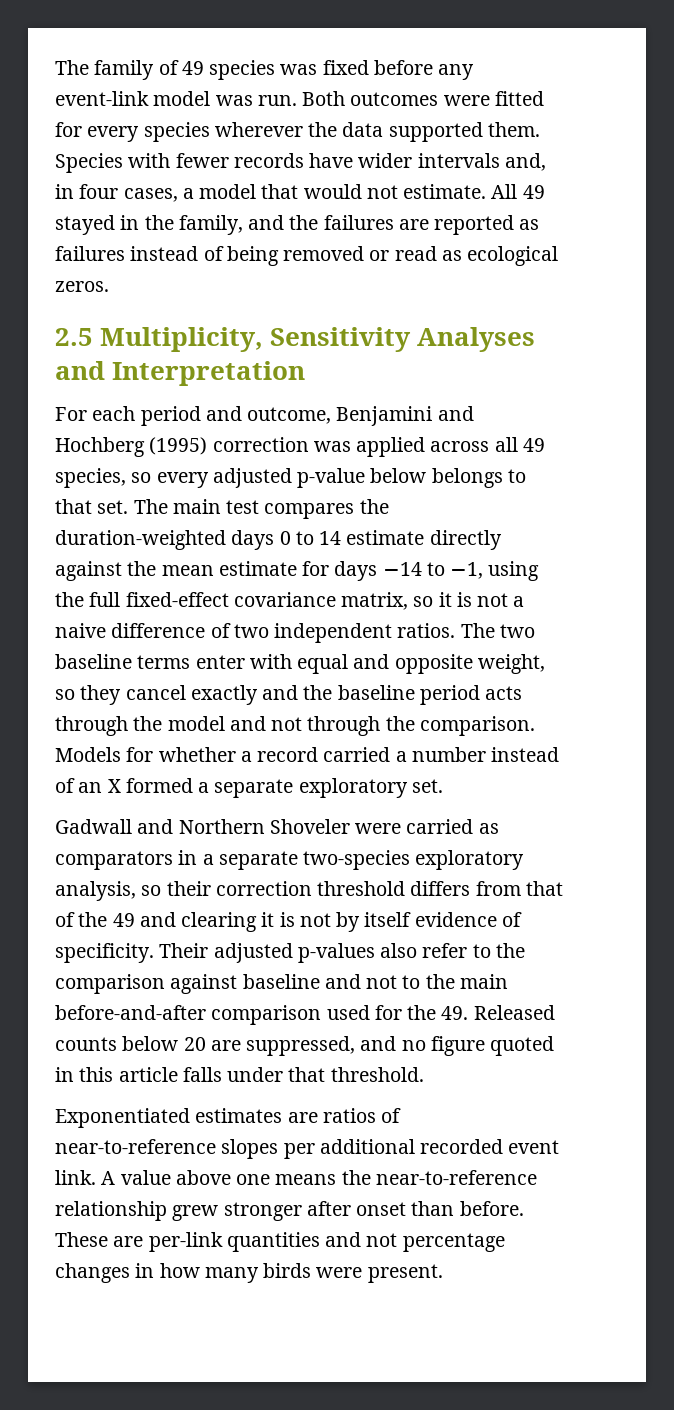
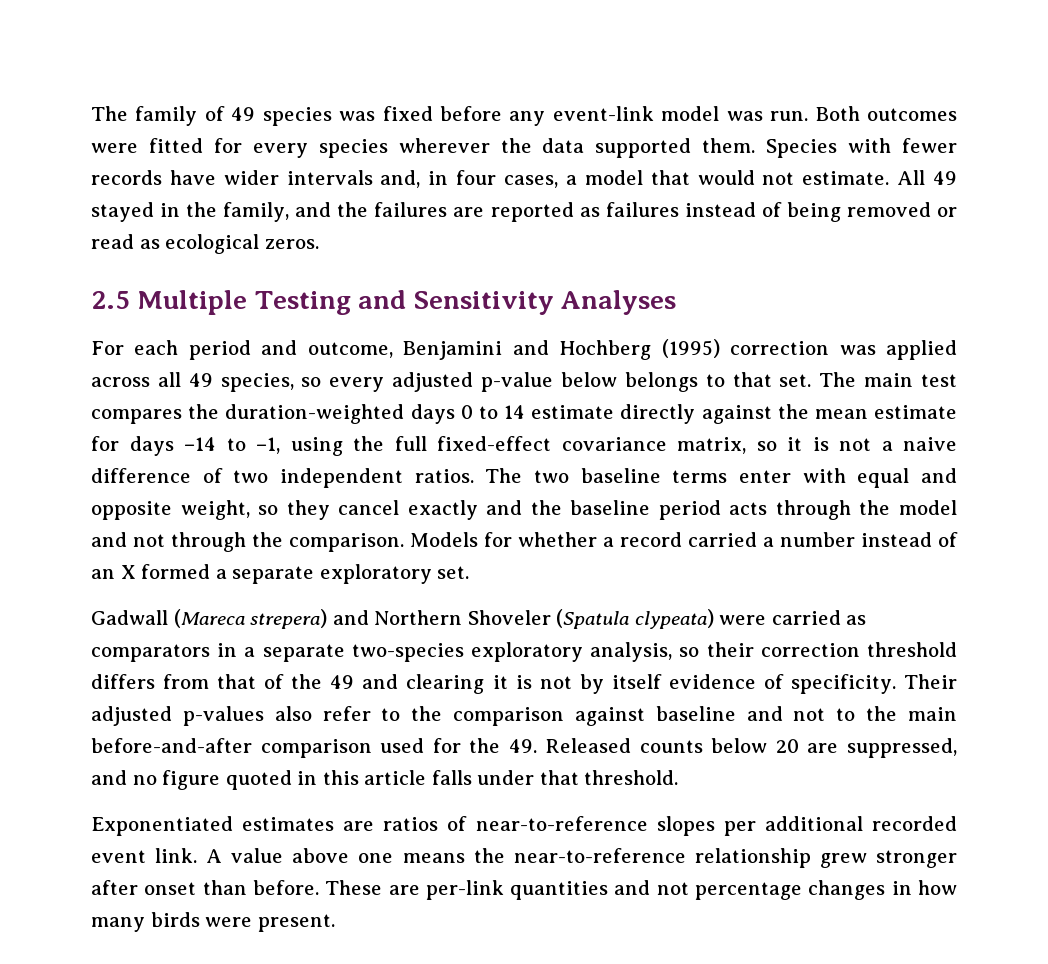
- 2.5 Multiplicity, Sensitivity Analyses and Interpretation
+ 2.5 Multiple Testing and Sensitivity Analyses
- Gadwall and Northern Shoveler were carried as comparators in a separate two-species exploratory analysis, so their correction threshold differs from that of the 49 and clearing it is not by itself evidence of specificity.
+ Gadwall (Mareca strepera) and Northern Shoveler (Spatula clypeata) were carried as comparators in a separate two-species exploratory analysis, so their correction threshold differs from that of the 49 and clearing it is not by itself evidence of specificity.

